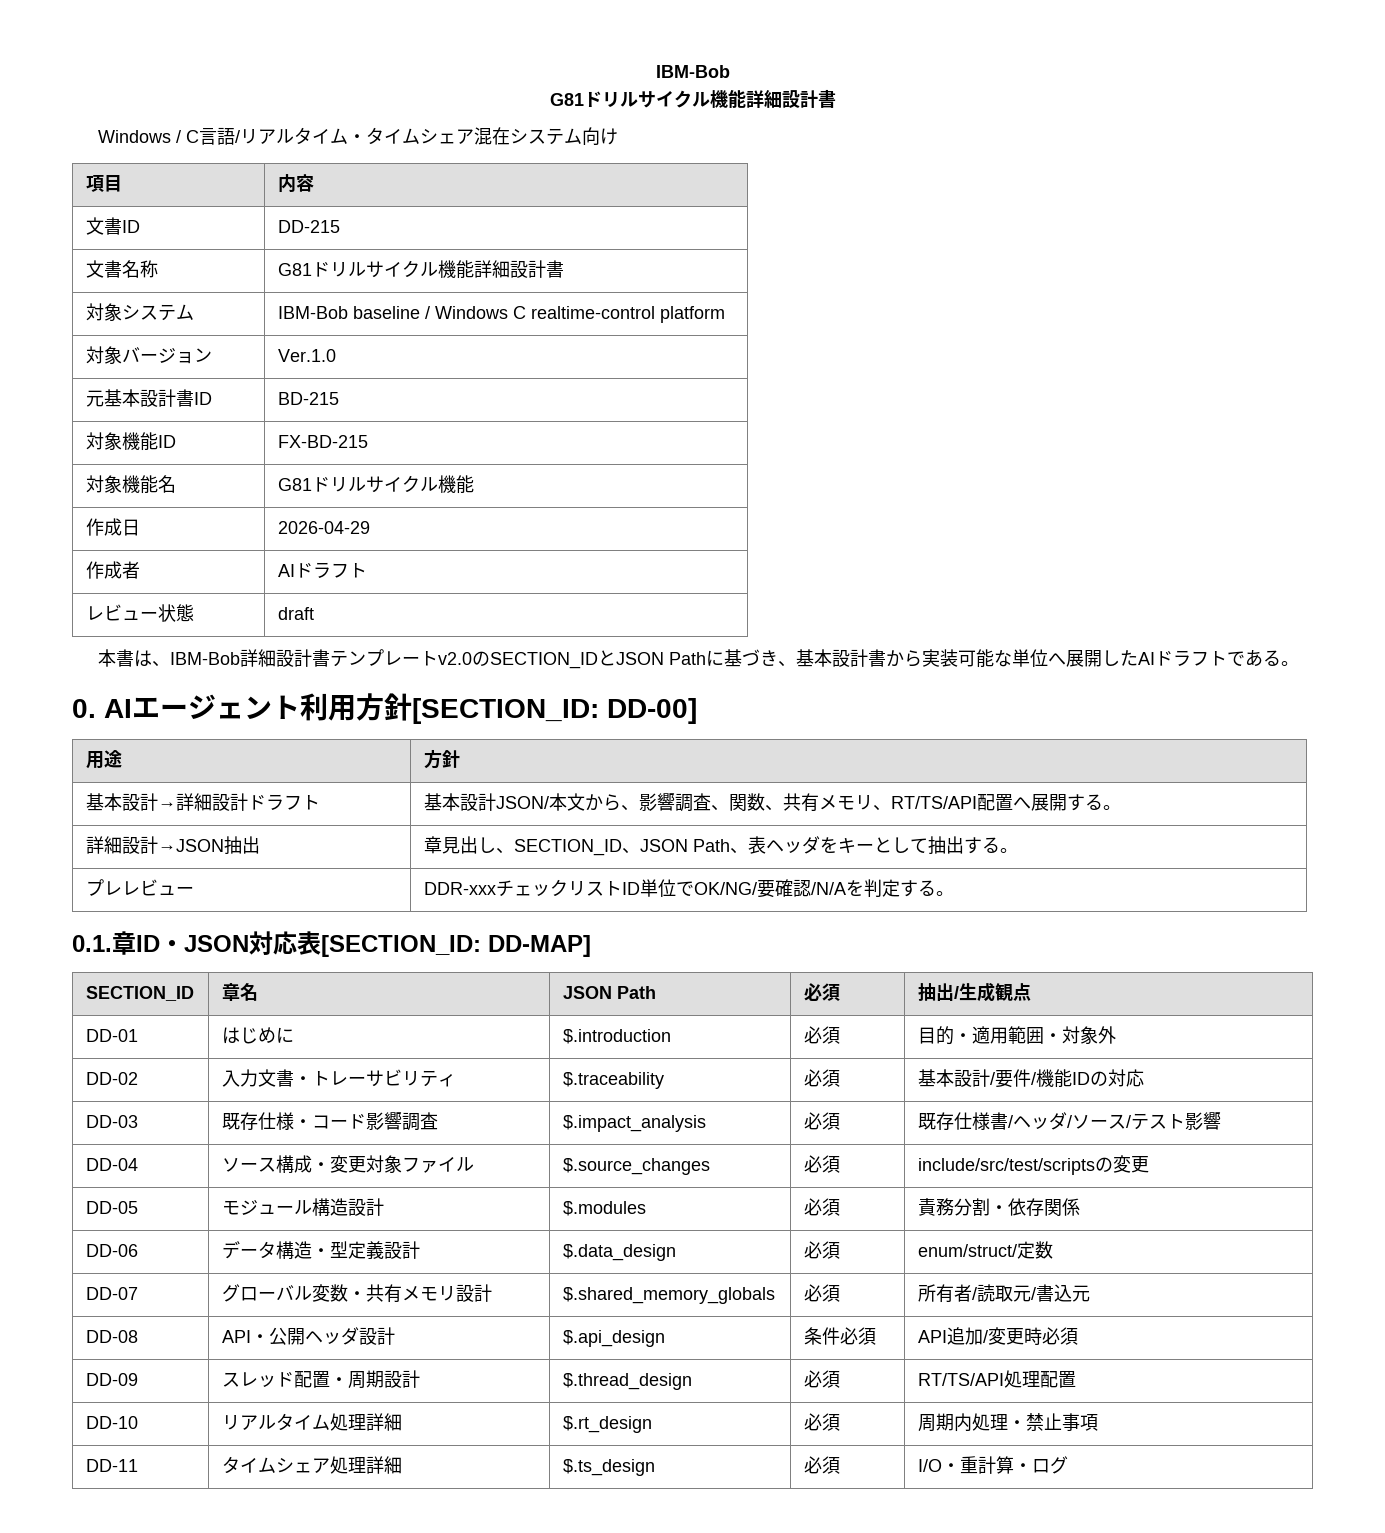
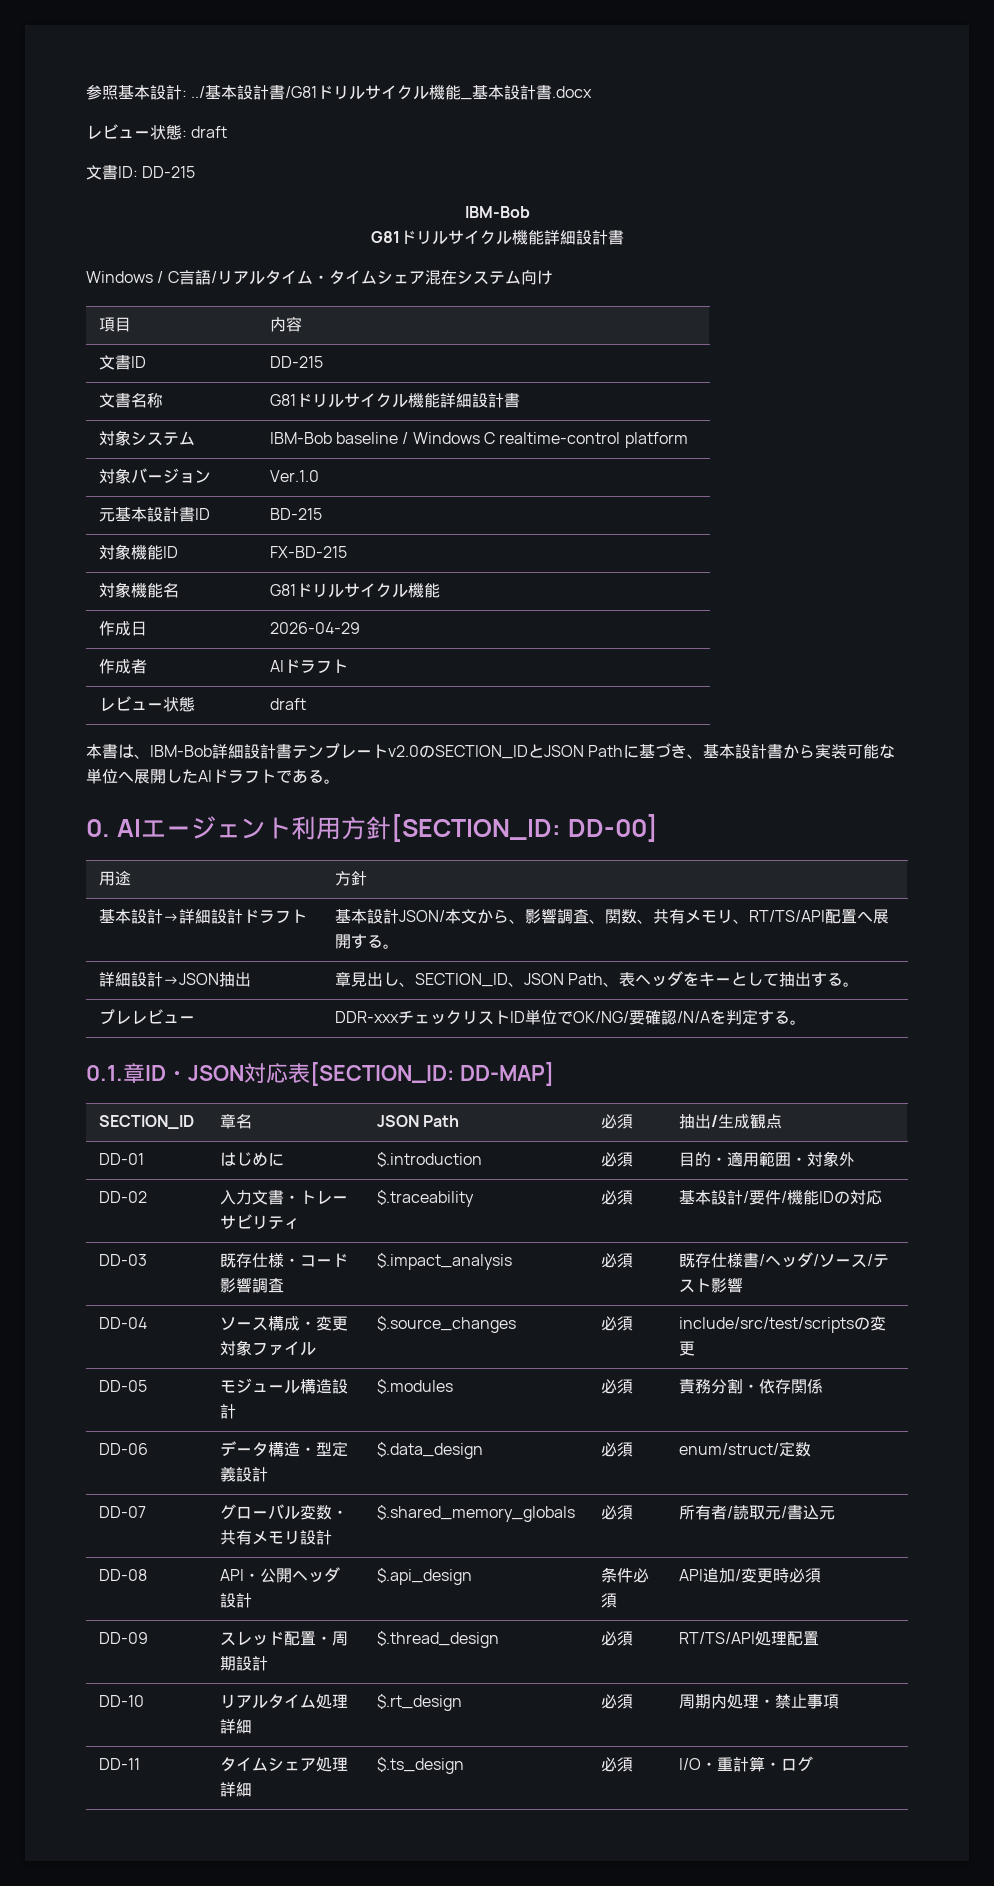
+ 参照基本設計: ../基本設計書/G81ドリルサイクル機能_基本設計書.docx
+ レビュー状態: draft
+ 文書ID: DD-215

